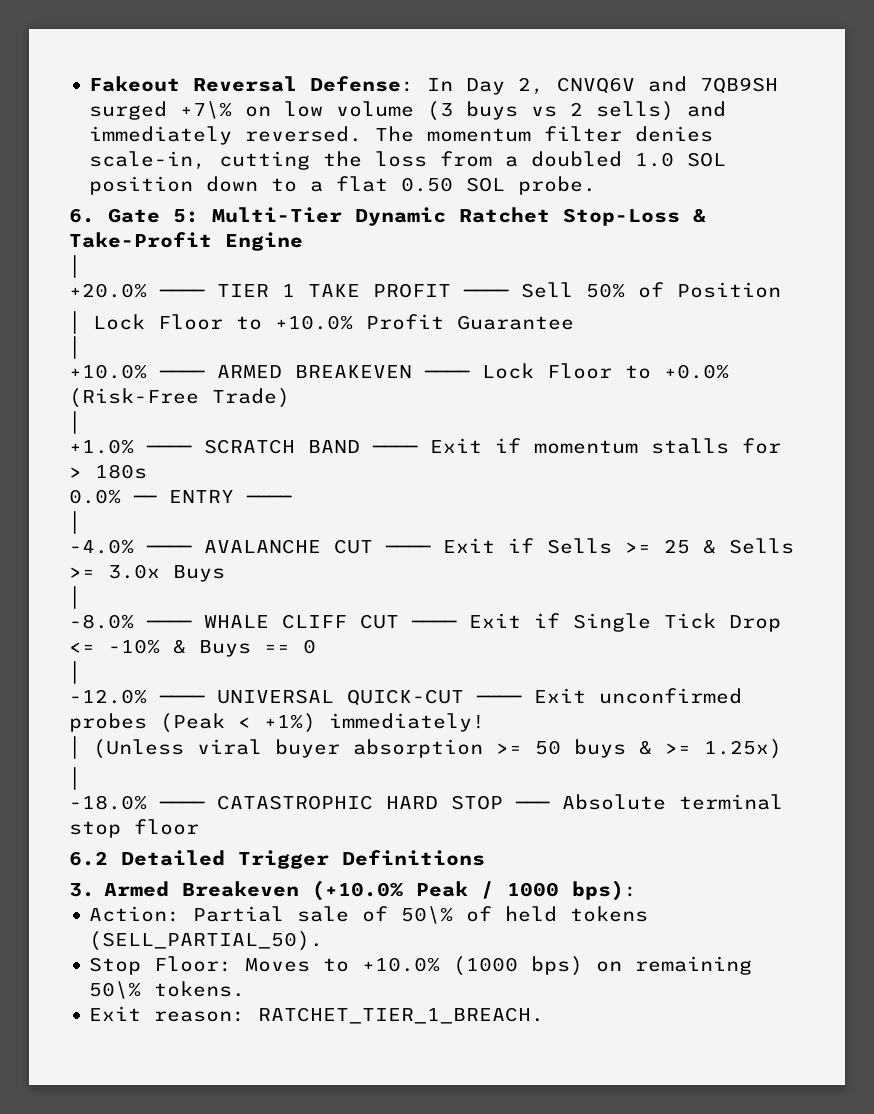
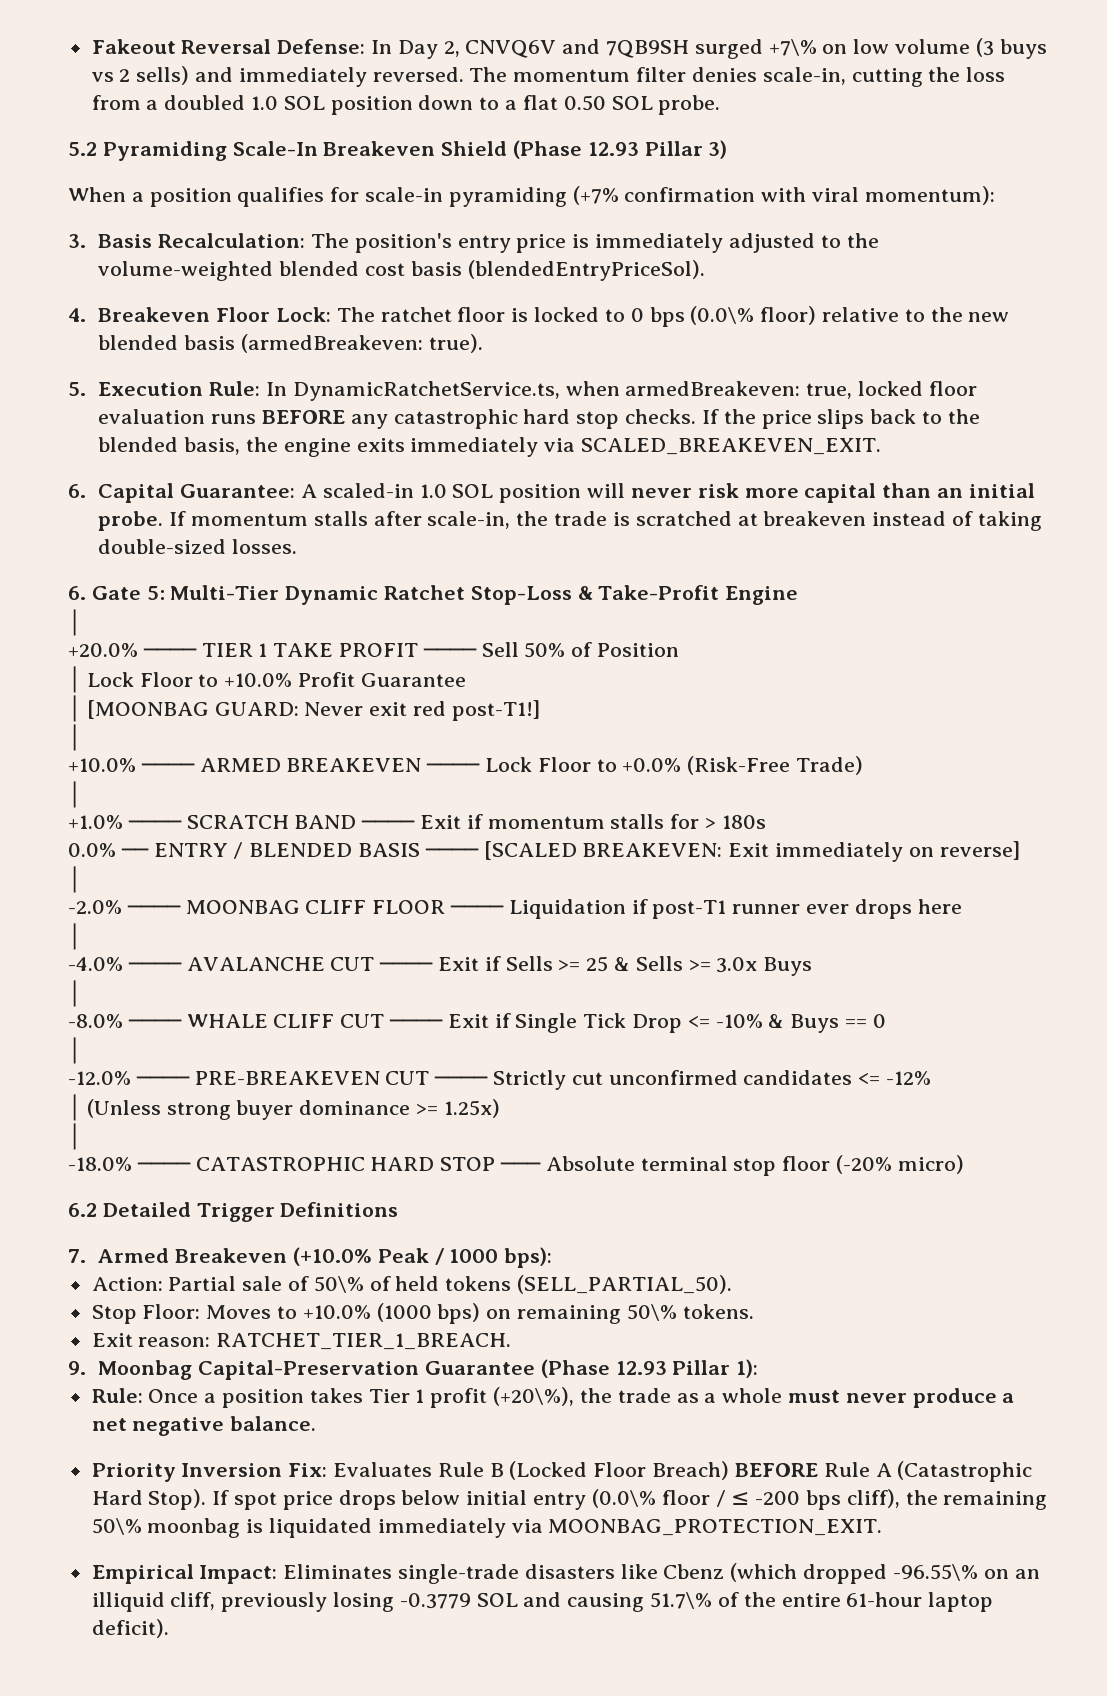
+ 5.2 Pyramiding Scale-In Breakeven Shield (Phase 12.93 Pillar 3)
+ When a position qualifies for scale-in pyramiding (+7% confirmation with viral momentum):
+ 3. Basis Recalculation: The position's entry price is immediately adjusted to the volume-weighted blended cost basis (blendedEntryPriceSol).
+ 4. Breakeven Floor Lock: The ratchet floor is locked to 0 bps (0.0\% floor) relative to the new blended basis (armedBreakeven: true).
+ 5. Execution Rule: In DynamicRatchetService.ts, when armedBreakeven: true, locked floor evaluation runs BEFORE any catastrophic hard stop checks. If the price slips back to the blended basis, the engine exits immediately via SCALED_BREAKEVEN_EXIT.
+ 6. Capital Guarantee: A scaled-in 1.0 SOL position will never risk more capital than an initial probe. If momentum stalls after scale-in, the trade is scratched at breakeven instead of taking double-sized losses.
+ │ [MOONBAG GUARD: Never exit red post-T1!]
- 0.0% ── ENTRY ────
+ 0.0% ── ENTRY / BLENDED BASIS ──── [SCALED BREAKEVEN: Exit immediately on reverse]
+ │
+ -2.0% ──── MOONBAG CLIFF FLOOR ──── Liquidation if post-T1 runner ever drops here
- -12.0% ──── UNIVERSAL QUICK-CUT ──── Exit unconfirmed probes (Peak < +1%) immediately!
- │ (Unless viral buyer absorption >= 50 buys & >= 1.25x)
+ -12.0% ──── PRE-BREAKEVEN CUT ──── Strictly cut unconfirmed candidates <= -12%
+ │ (Unless strong buyer dominance >= 1.25x)
- -18.0% ──── CATASTROPHIC HARD STOP ─── Absolute terminal stop floor
+ -18.0% ──── CATASTROPHIC HARD STOP ─── Absolute terminal stop floor (-20% micro)
- 3. Armed Breakeven (+10.0% Peak / 1000 bps):
+ 7. Armed Breakeven (+10.0% Peak / 1000 bps):
+ 9. Moonbag Capital-Preservation Guarantee (Phase 12.93 Pillar 1):
+ Rule: Once a position takes Tier 1 profit (+20\%), the trade as a whole must never produce a net negative balance.
+ Priority Inversion Fix: Evaluates Rule B (Locked Floor Breach) BEFORE Rule A (Catastrophic Hard Stop). If spot price drops below initial entry (0.0\% floor / ≤ -200 bps cliff), the remaining 50\% moonbag is liquidated immediately via MOONBAG_PROTECTION_EXIT.
+ Empirical Impact: Eliminates single-trade disasters like Cbenz (which dropped -96.55\% on an illiquid cliff, previously losing -0.3779 SOL and causing 51.7\% of the entire 61-hour laptop deficit).

